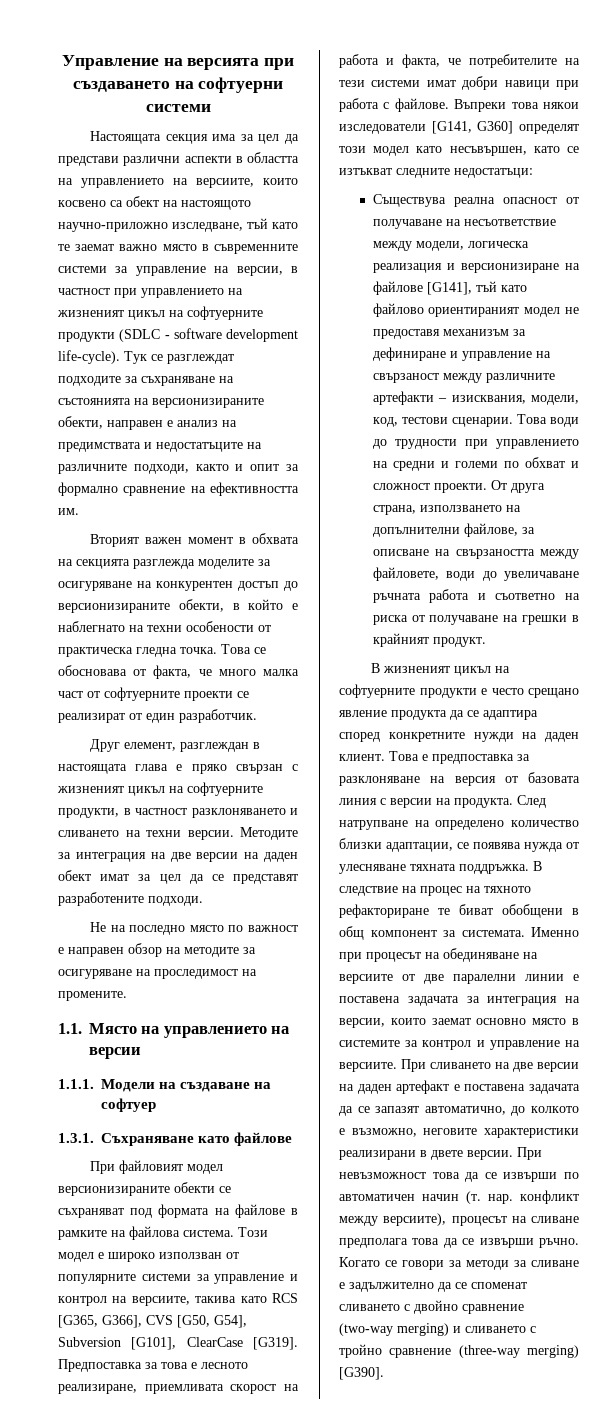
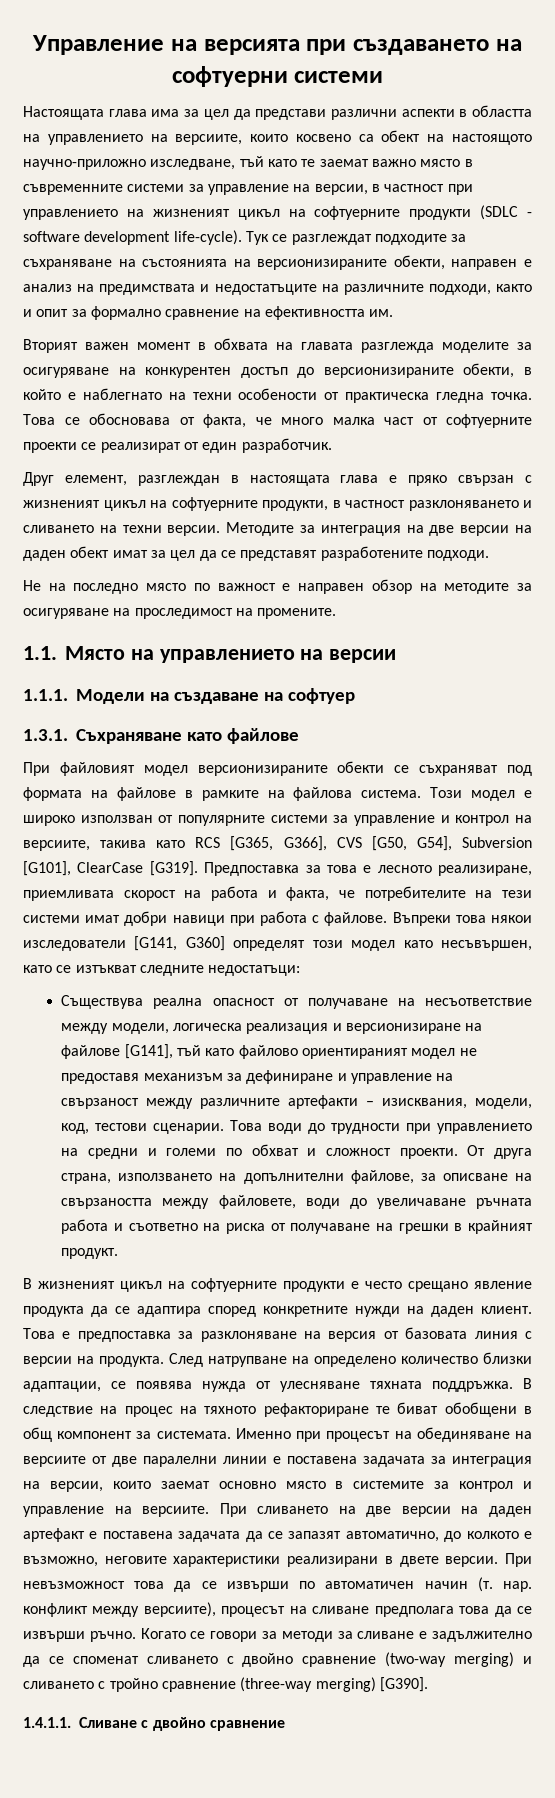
- Настоящата секция има за цел да представи различни аспекти в областта на управлението на версиите, които косвено са обект на настоящото научно-приложно изследване, тъй като те заемат важно място в съвременните системи за управление на версии, в частност при управлението на жизненият цикъл на софтуерните продукти (SDLC - software development life-cycle).
+ Настоящата глава има за цел да представи различни аспекти в областта на управлението на версиите, които косвено са обект на настоящото научно-приложно изследване, тъй като те заемат важно място в съвременните системи за управление на версии, в частност при управлението на жизненият цикъл на софтуерните продукти (SDLC - software development life-cycle).
- Вторият важен момент в обхвата на секцията разглежда моделите за осигуряване на конкурентен достъп до версионизираните обекти, в който е наблегнато на техни особености от практическа гледна точка.
+ Вторият важен момент в обхвата на главата разглежда моделите за осигуряване на конкурентен достъп до версионизираните обекти, в който е наблегнато на техни особености от практическа гледна точка.
+ 1.4.1.1. Сливане с двойно сравнение

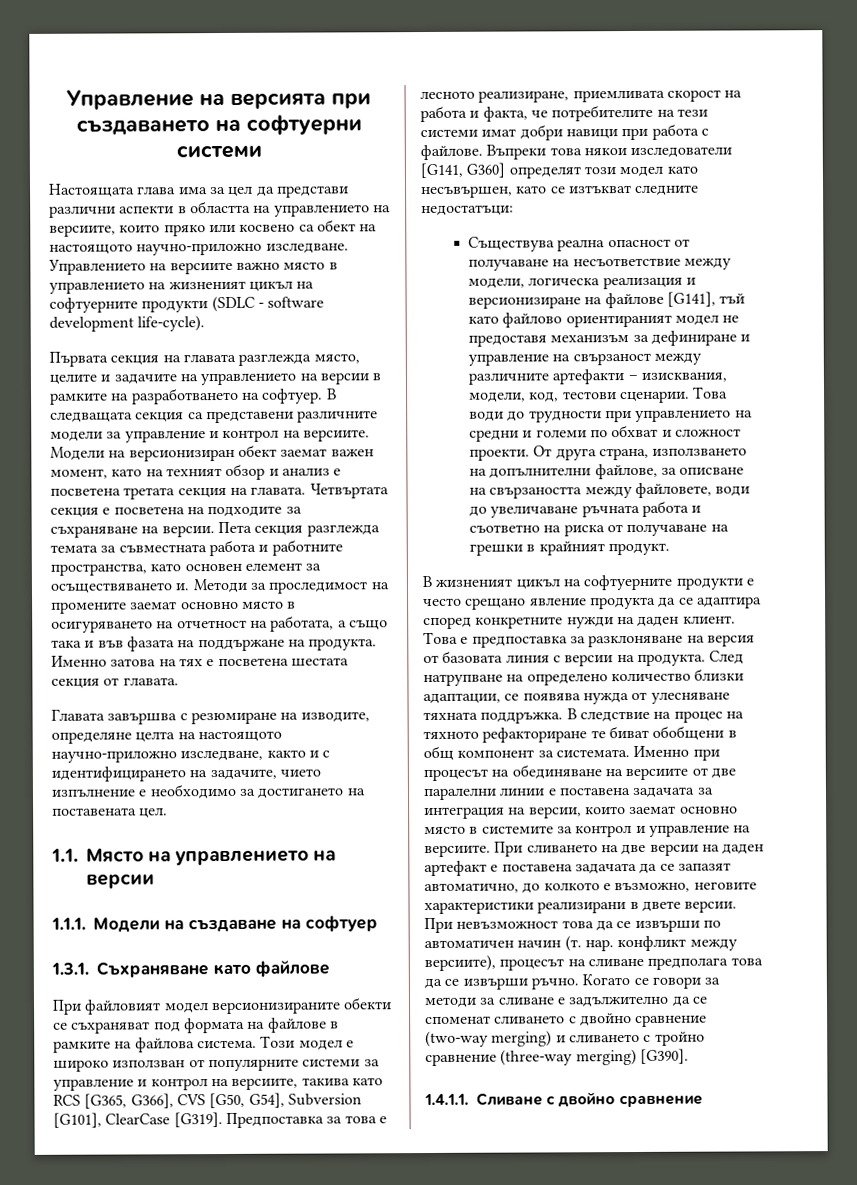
- Настоящата глава има за цел да представи различни аспекти в областта на управлението на версиите, които косвено са обект на настоящото научно-приложно изследване, тъй като те заемат важно място в съвременните системи за управление на версии, в частност при управлението на жизненият цикъл на софтуерните продукти (SDLC - software development life-cycle). Тук сe разглеждат подходите за съхраняване на състоянията на версионизираните обекти, направен е анализ на предимствата и недостатъците на различните подходи, както и опит за формално сравнение на ефективността им.
- Вторият важен момент в обхвата на главата разглежда моделите за осигуряване на конкурентен достъп до версионизираните обекти, в който е наблегнато на техни особености от практическа гледна точка. Това се обосновава от факта, че много малка част от софтуерните проекти се реализират от един разработчик.
- Друг елемент, разглеждан в настоящата глава е пряко свързан с жизненият цикъл на софтуерните продукти, в частност разклоняването и сливането на техни версии. Методите за интеграция на две версии на даден обект имат за цел да се представят разработените подходи.
- Не на последно място по важност е направен обзор на методите за осигуряване на проследимост на промените.
+ Настоящата глава има за цел да представи различни аспекти в областта на управлението на версиите, които пряко или косвено са обект на настоящото научно-приложно изследване. Управлението на версиите важно място в управлението на жизненият цикъл на софтуерните продукти (SDLC - software development life-cycle).
+ Първата секция на главата разглежда място, целите и задачите на управлението на версии в рамките на разработването на софтуер. В следващата секция са представени различните модели за управление и контрол на версиите. Модели на версионизиран обект заемат важен момент, като на техният обзор и анализ е посветена третата секция на главата. Четвъртата секция е посветена на подходите за съхраняване на версии. Пета секция разглежда темата за съвместната работа и работните пространства, като основен елемент за осъществяването и. Методи за проследимост на промените заемат основно място в осигуряването на отчетност на работата, а също така и във фазата на поддържане на продукта. Именно затова на тях е посветена шестата секция от главата.
+ Главата завършва с резюмиране на изводите, определяне целта на настоящото научно-приложно изследване, както и с идентифицирането на задачите, чието изпълнение е необходимо за достигането на поставената цел.

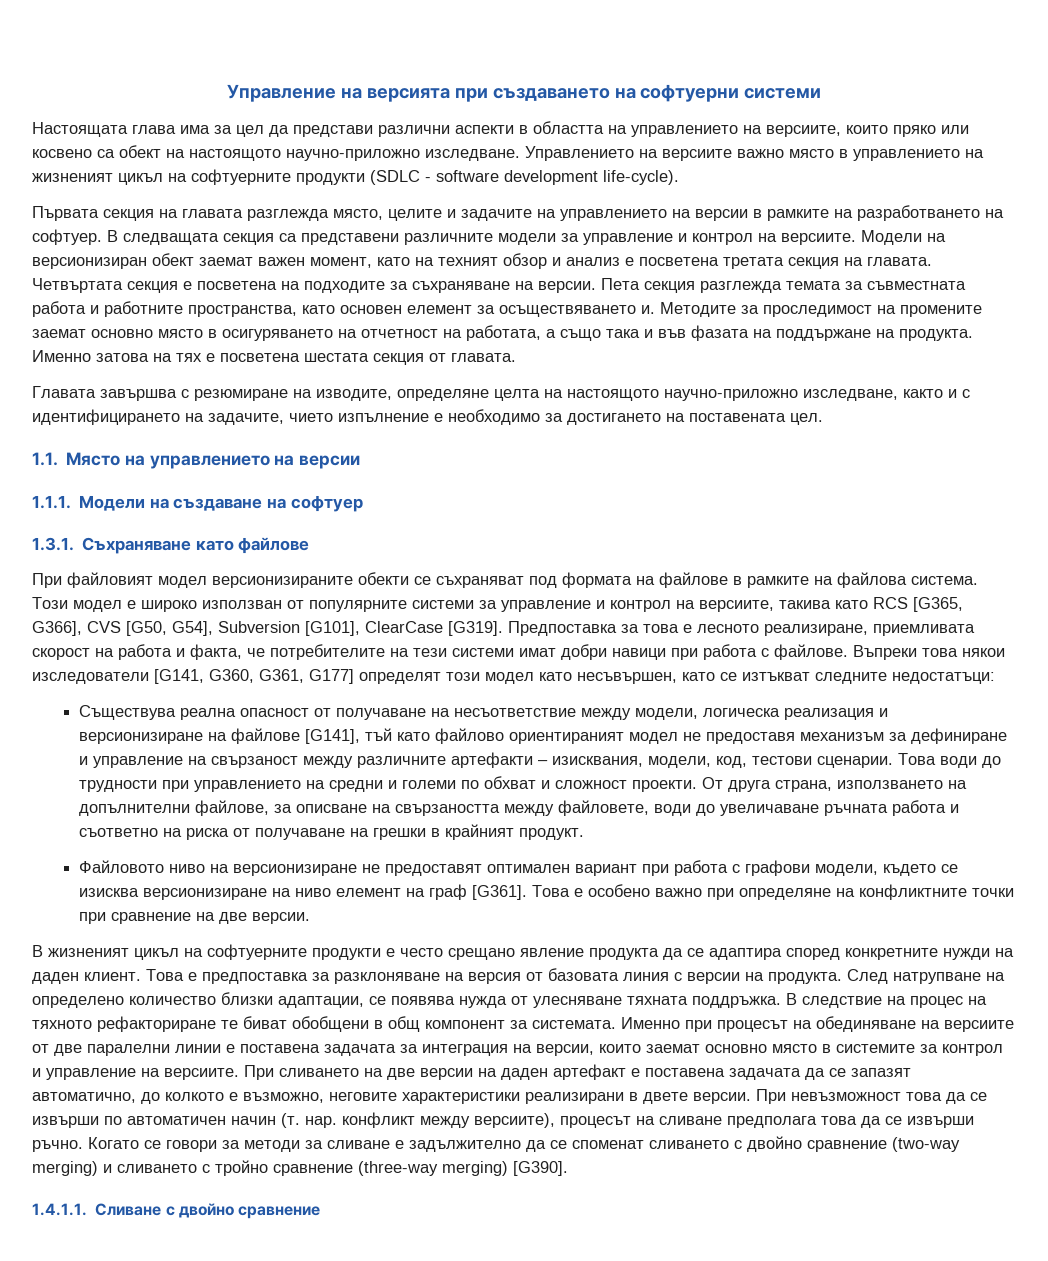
- Методи за проследимост на промените заемат основно място в осигуряването на отчетност на работата, а също така и във фазата на поддържане на продукта.
+ Методите за проследимост на промените заемат основно място в осигуряването на отчетност на работата, а също така и във фазата на поддържане на продукта.
- Въпреки това някои изследователи [G141, G360] определят този модел като несъвършен, като се изтъкват следните недостатъци:
+ Въпреки това някои изследователи [G141, G360, G361, G177] определят този модел като несъвършен, като се изтъкват следните недостатъци:
+ Файловото ниво на версионизиране не предоставят оптимален вариант при работа с графови модели, където се изисква версионизиране на ниво елемент на граф [G361]. Това е особено важно при определяне на конфликтните точки при сравнение на две версии.

